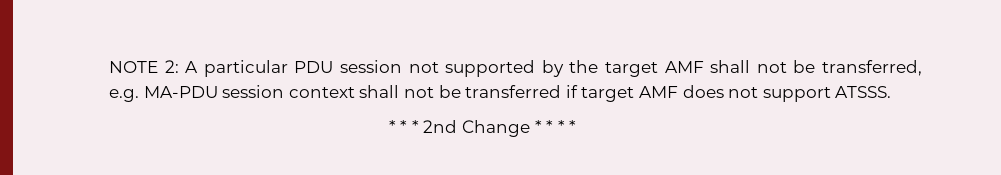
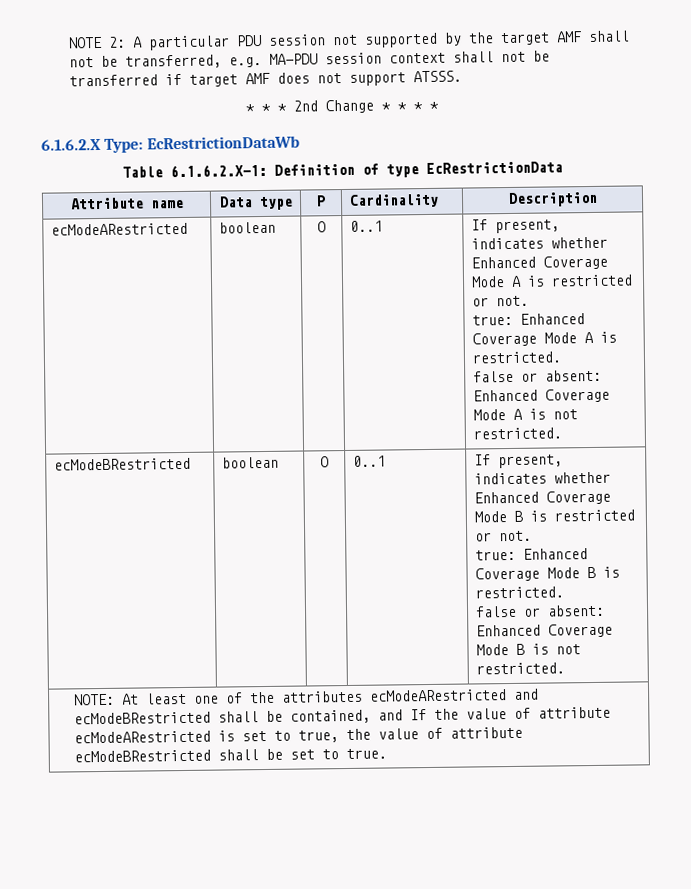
+ 6.1.6.2.X Type: EcRestrictionDataWb
+ Table 6.1.6.2.X-1: Definition of type EcRestrictionData
+ Attribute name | Data type | P | Cardinality | Description
+ ecModeARestricted | boolean | O | 0..1 | If present, indicates whether Enhanced Coverage Mode A is restricted or not.
+ true: Enhanced Coverage Mode A is restricted.
+ false or absent: Enhanced Coverage Mode A is not restricted.
+ ecModeBRestricted | boolean | O | 0..1 | If present, indicates whether Enhanced Coverage Mode B is restricted or not.
+ true: Enhanced Coverage Mode B is restricted.
+ false or absent: Enhanced Coverage Mode B is not restricted.
+ NOTE: At least one of the attributes ecModeARestricted and ecModeBRestricted shall be contained, and If the value of attribute ecModeARestricted is set to true, the value of attribute ecModeBRestricted shall be set to true.

